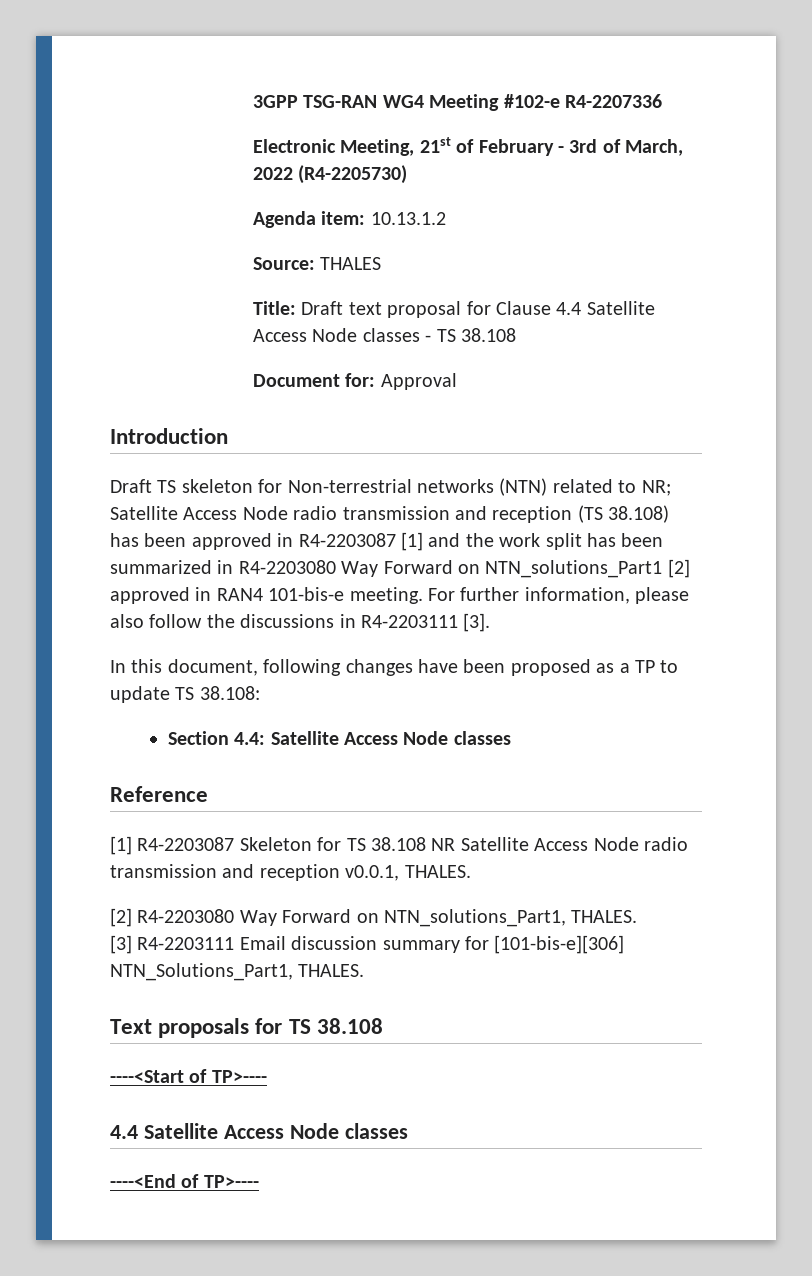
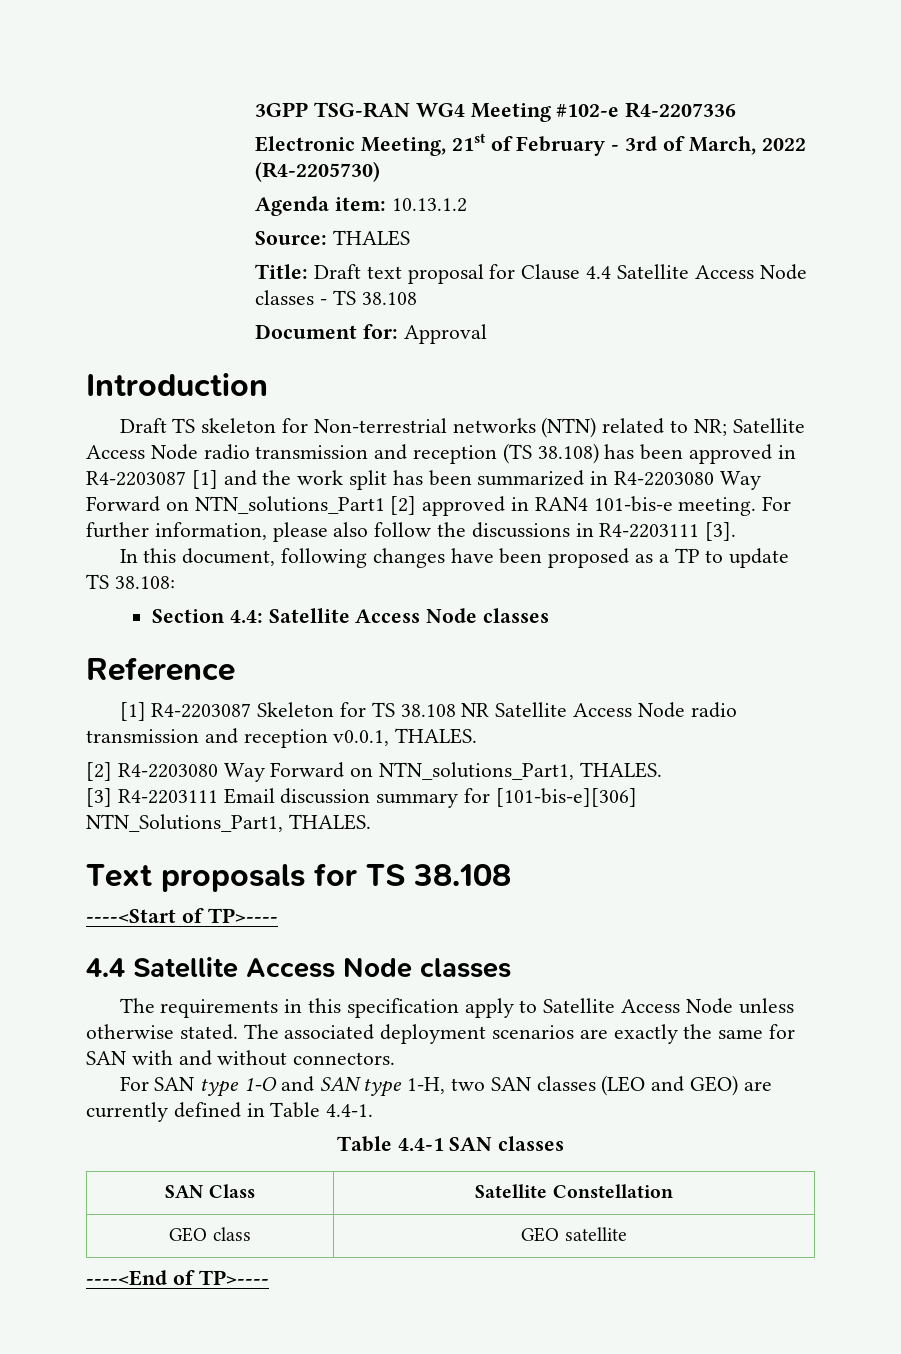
+ The requirements in this specification apply to Satellite Access Node unless otherwise stated. The associated deployment scenarios are exactly the same for SAN with and without connectors.
+ For SAN type 1-O and SAN type 1-H, two SAN classes (LEO and GEO) are currently defined in Table 4.4-1.
+ Table 4.4-1 SAN classes
+ SAN Class | Satellite Constellation
+ GEO class | GEO satellite

